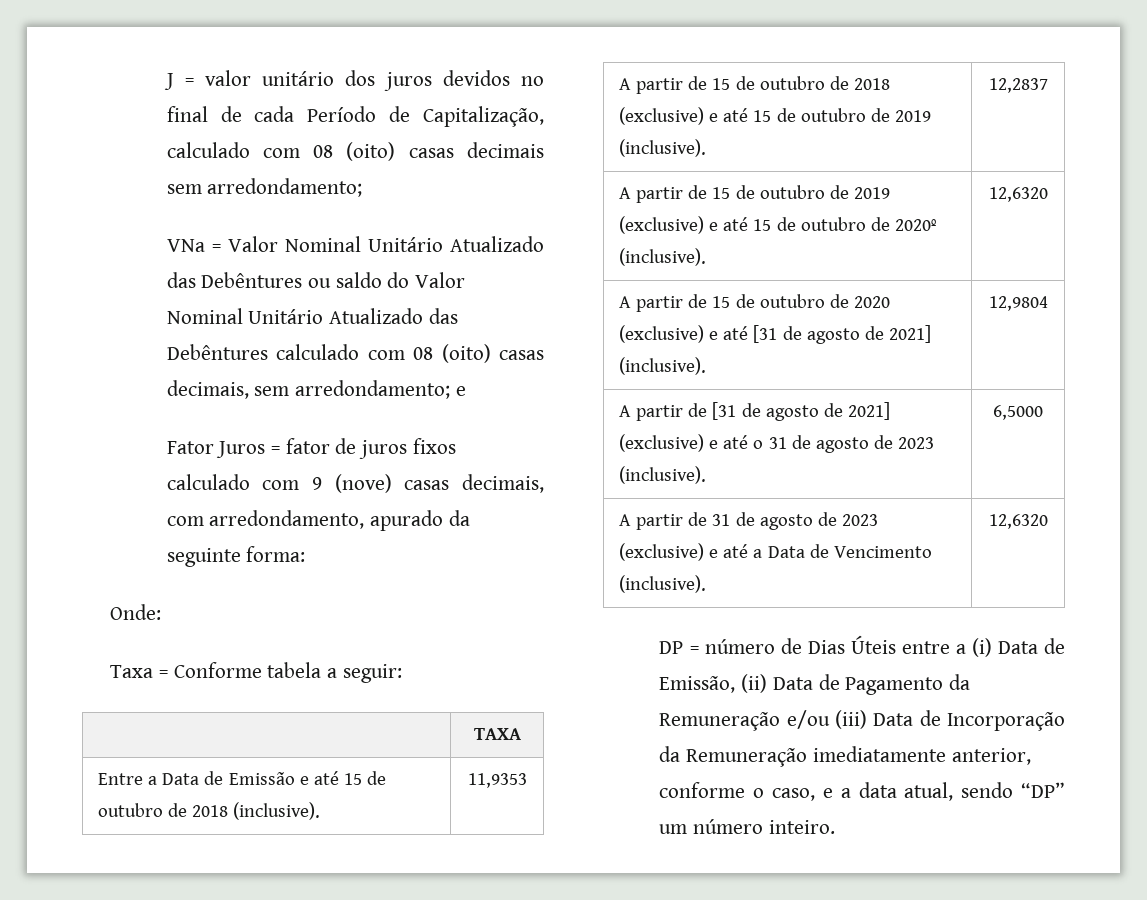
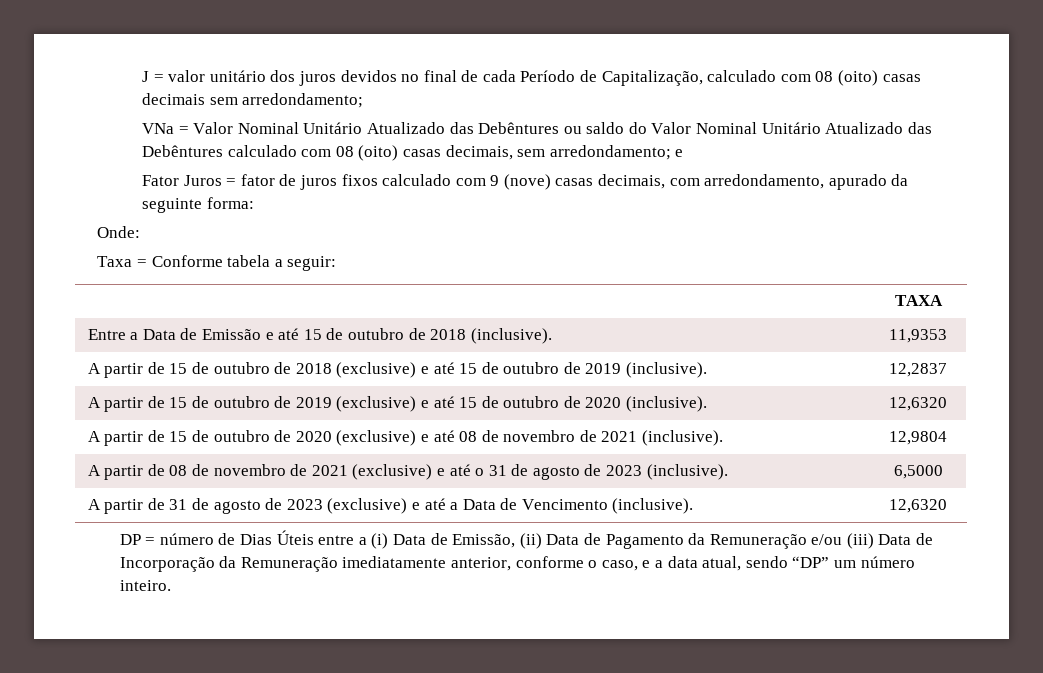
- A partir de 15 de outubro de 2019 (exclusive) e até 15 de outubro de 2020º (inclusive). | 12,6320
+ A partir de 15 de outubro de 2019 (exclusive) e até 15 de outubro de 2020 (inclusive). | 12,6320
- A partir de 15 de outubro de 2020 (exclusive) e até [31 de agosto de 2021] (inclusive). | 12,9804
+ A partir de 15 de outubro de 2020 (exclusive) e até 08 de novembro de 2021 (inclusive). | 12,9804
- A partir de [31 de agosto de 2021] (exclusive) e até o 31 de agosto de 2023 (inclusive). | 6,5000
+ A partir de 08 de novembro de 2021 (exclusive) e até o 31 de agosto de 2023 (inclusive). | 6,5000

